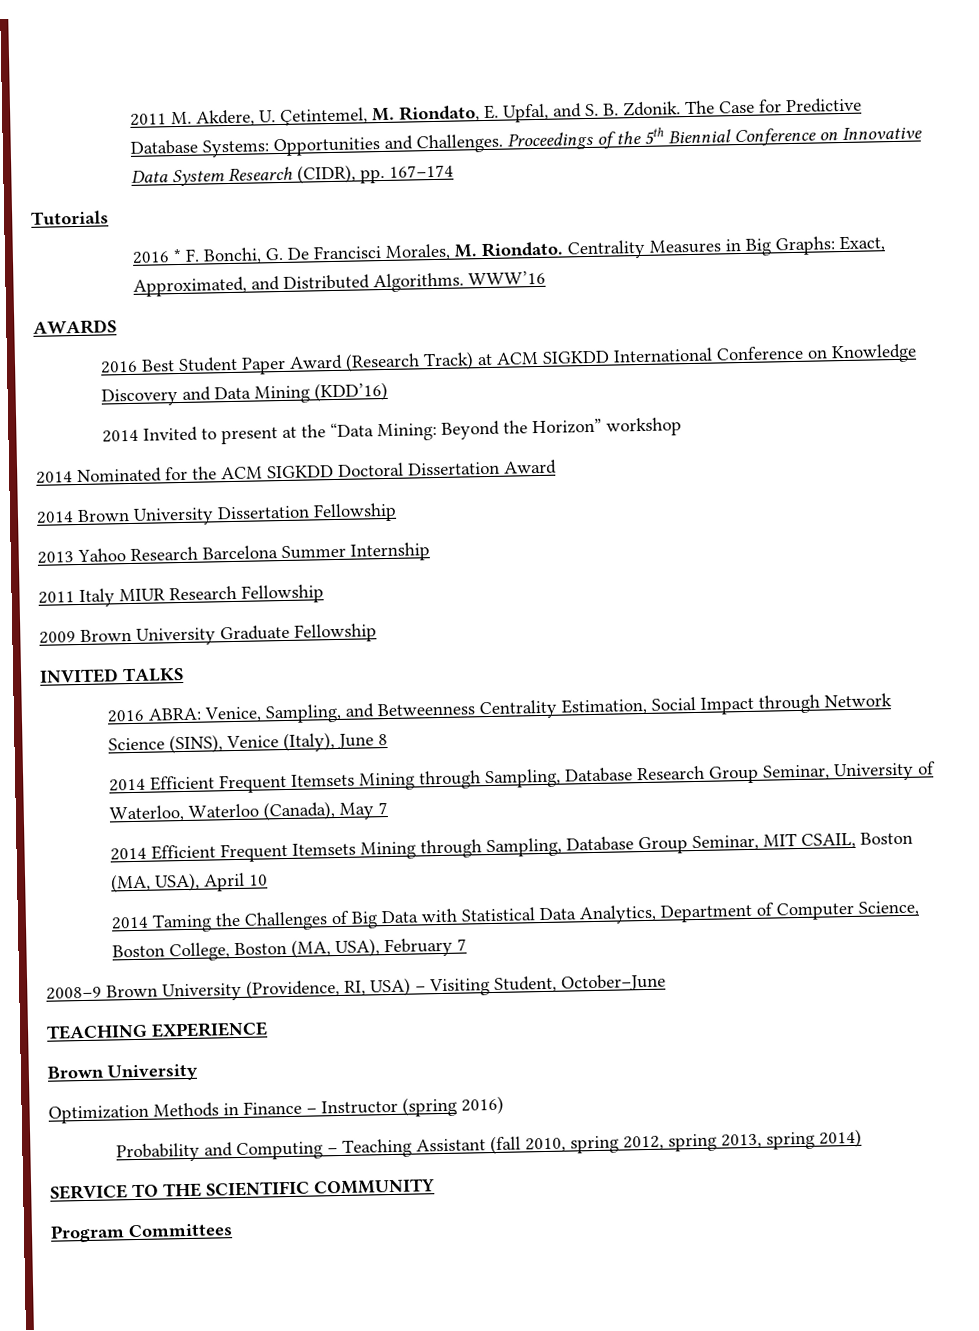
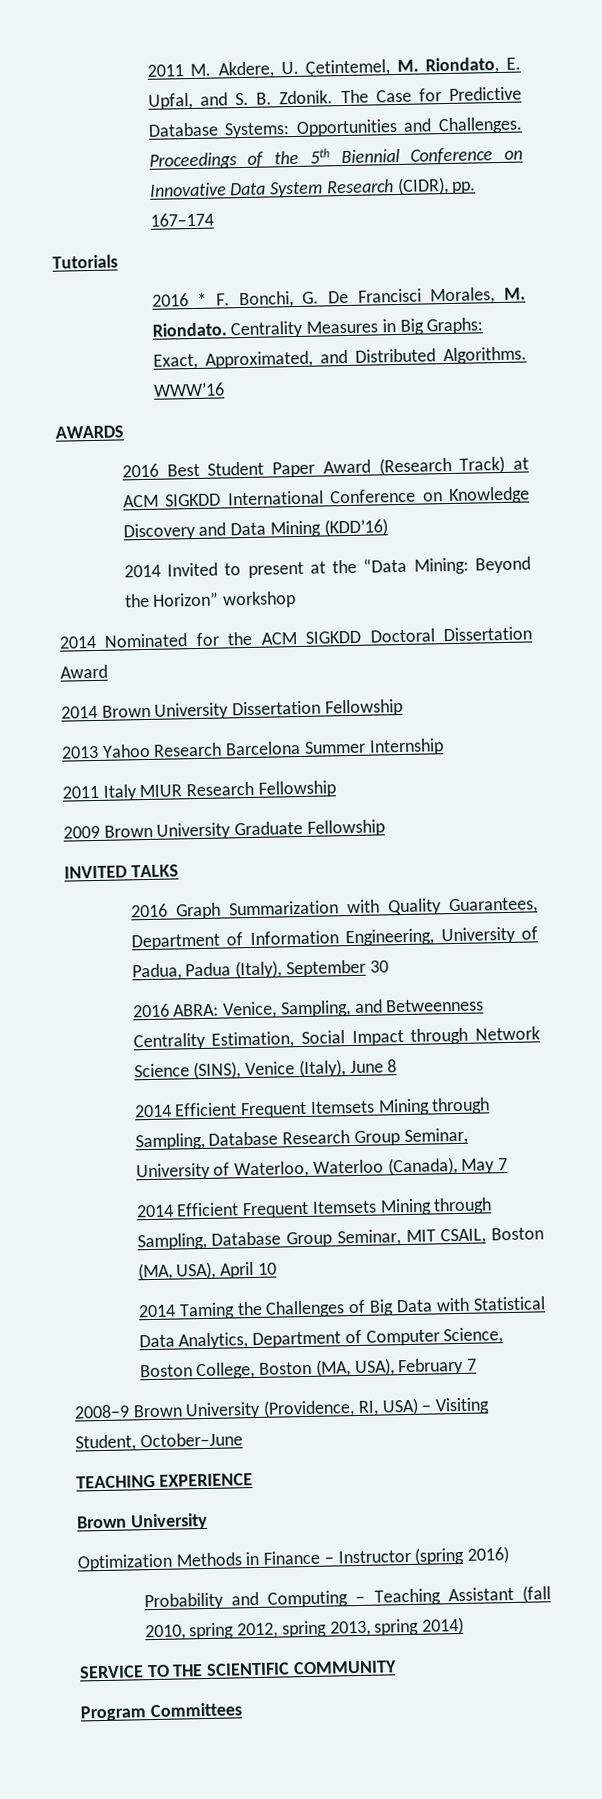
+ 2016 Graph Summarization with Quality Guarantees, Department of Information Engineering, University of Padua, Padua (Italy), September 30

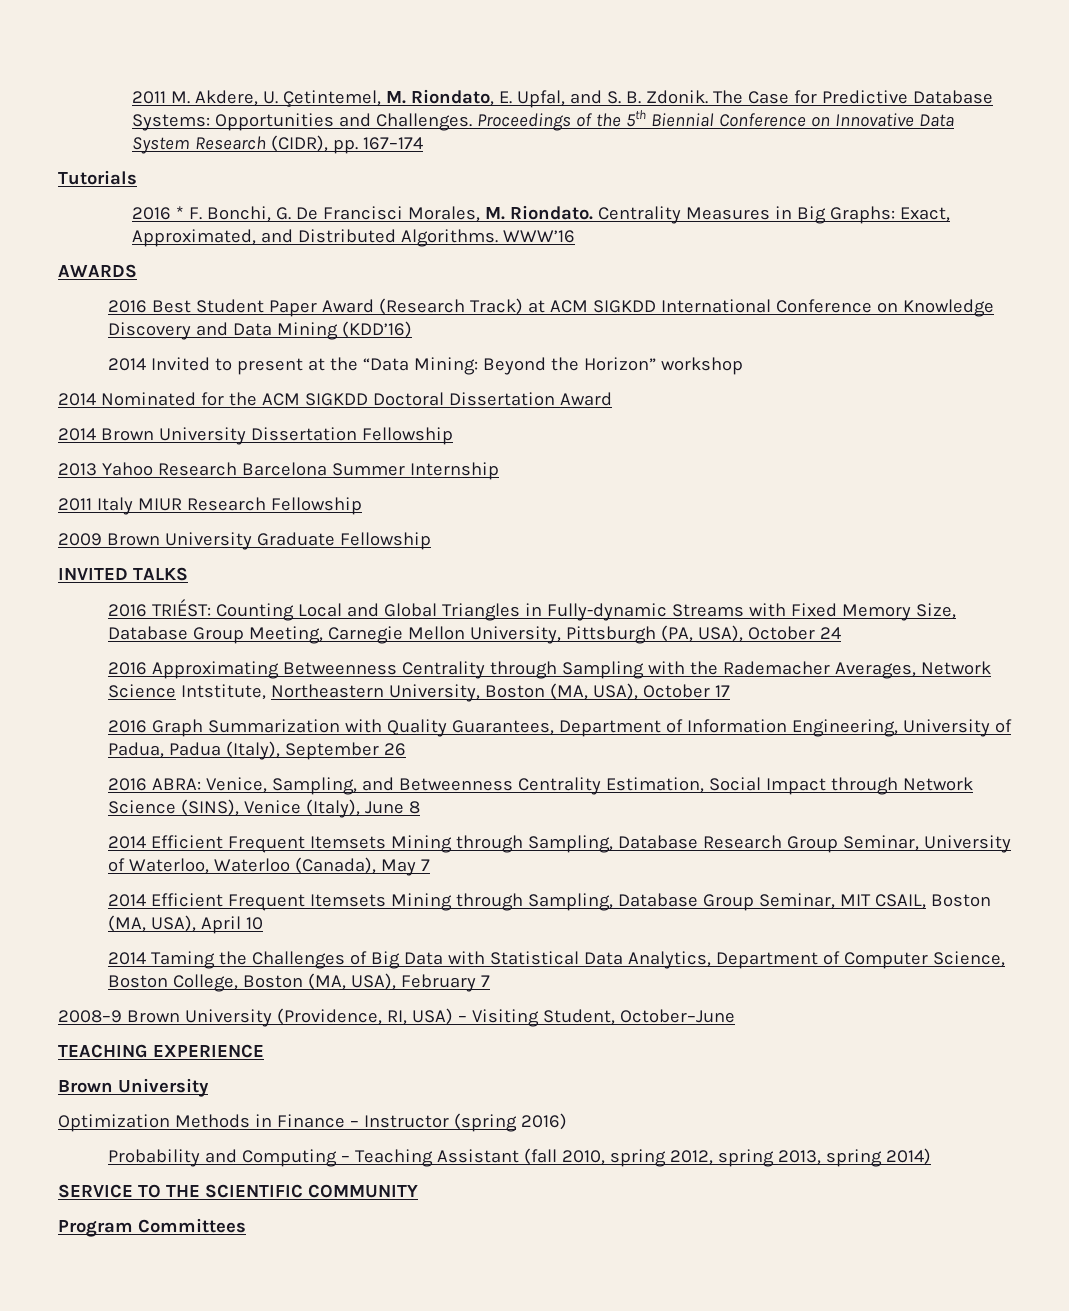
+ 2016 TRIÉST: Counting Local and Global Triangles in Fully-dynamic Streams with Fixed Memory Size, Database Group Meeting, Carnegie Mellon University, Pittsburgh (PA, USA), October 24
+ 2016 Approximating Betweenness Centrality through Sampling with the Rademacher Averages, Network Science Intstitute, Northeastern University, Boston (MA, USA), October 17
- 2016 Graph Summarization with Quality Guarantees, Department of Information Engineering, University of Padua, Padua (Italy), September 30
+ 2016 Graph Summarization with Quality Guarantees, Department of Information Engineering, University of Padua, Padua (Italy), September 26

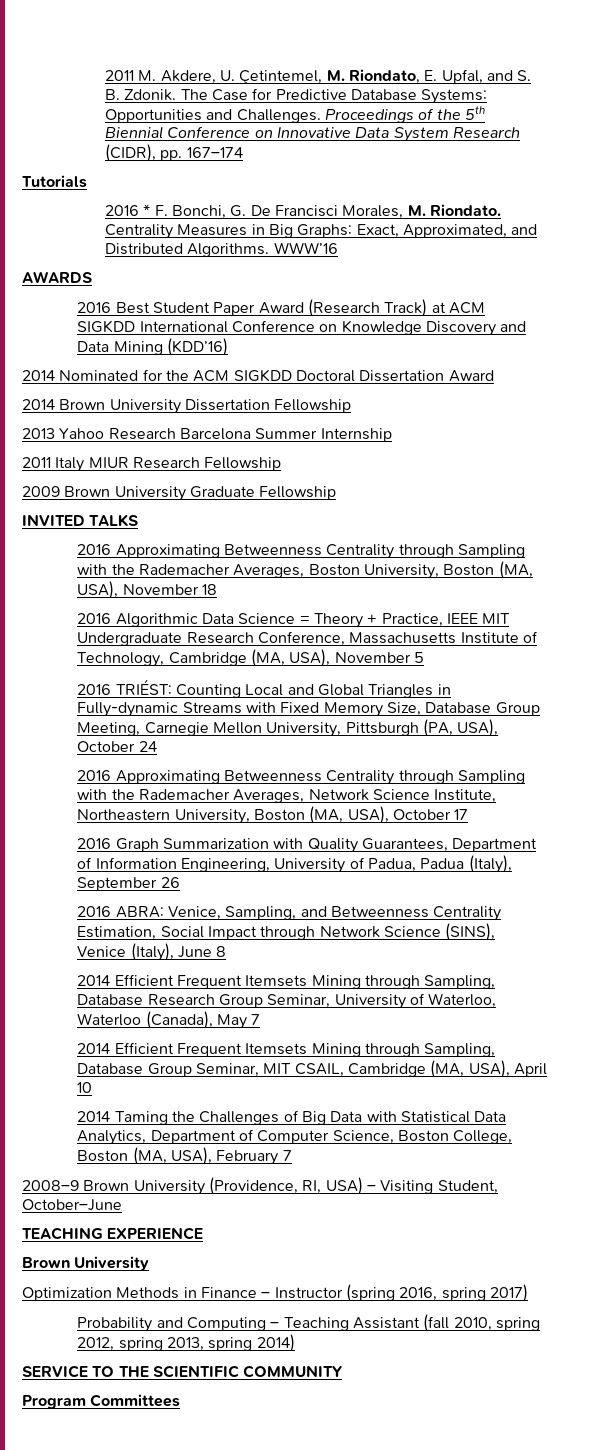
- 2014 Invited to present at the “Data Mining: Beyond the Horizon” workshop
+ 2016 Approximating Betweenness Centrality through Sampling with the Rademacher Averages, Boston University, Boston (MA, USA), November 18
+ 2016 Algorithmic Data Science = Theory + Practice, IEEE MIT Undergraduate Research Conference, Massachusetts Institute of Technology, Cambridge (MA, USA), November 5
- 2016 Approximating Betweenness Centrality through Sampling with the Rademacher Averages, Network Science Intstitute, Northeastern University, Boston (MA, USA), October 17
+ 2016 Approximating Betweenness Centrality through Sampling with the Rademacher Averages, Network Science Institute, Northeastern University, Boston (MA, USA), October 17
- 2014 Efficient Frequent Itemsets Mining through Sampling, Database Group Seminar, MIT CSAIL, Boston (MA, USA), April 10
+ 2014 Efficient Frequent Itemsets Mining through Sampling, Database Group Seminar, MIT CSAIL, Cambridge (MA, USA), April 10
- Optimization Methods in Finance – Instructor (spring 2016)
+ Optimization Methods in Finance – Instructor (spring 2016, spring 2017)

